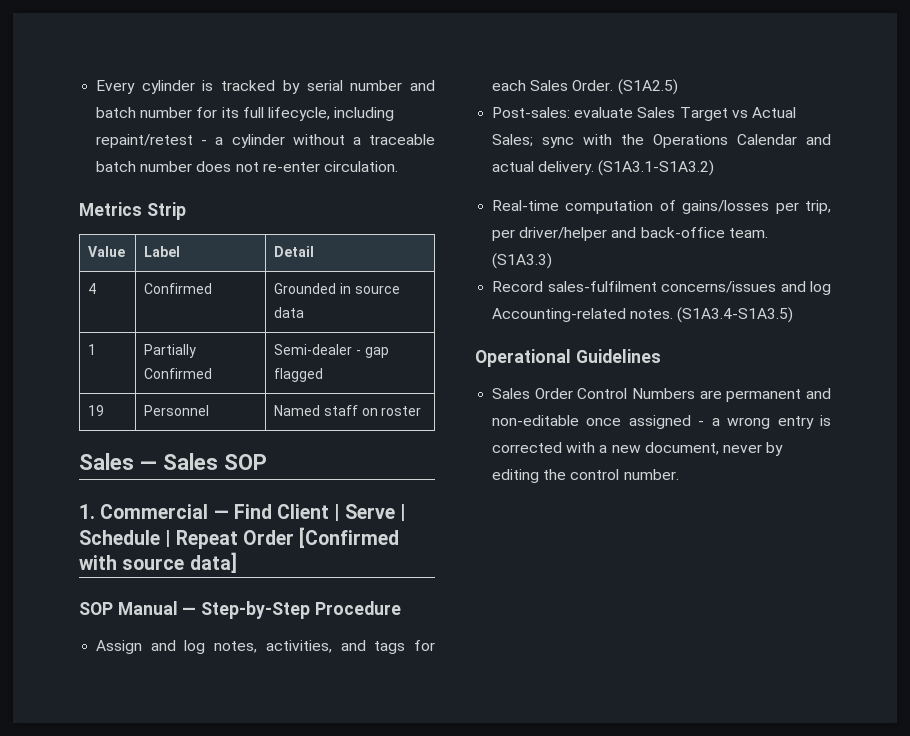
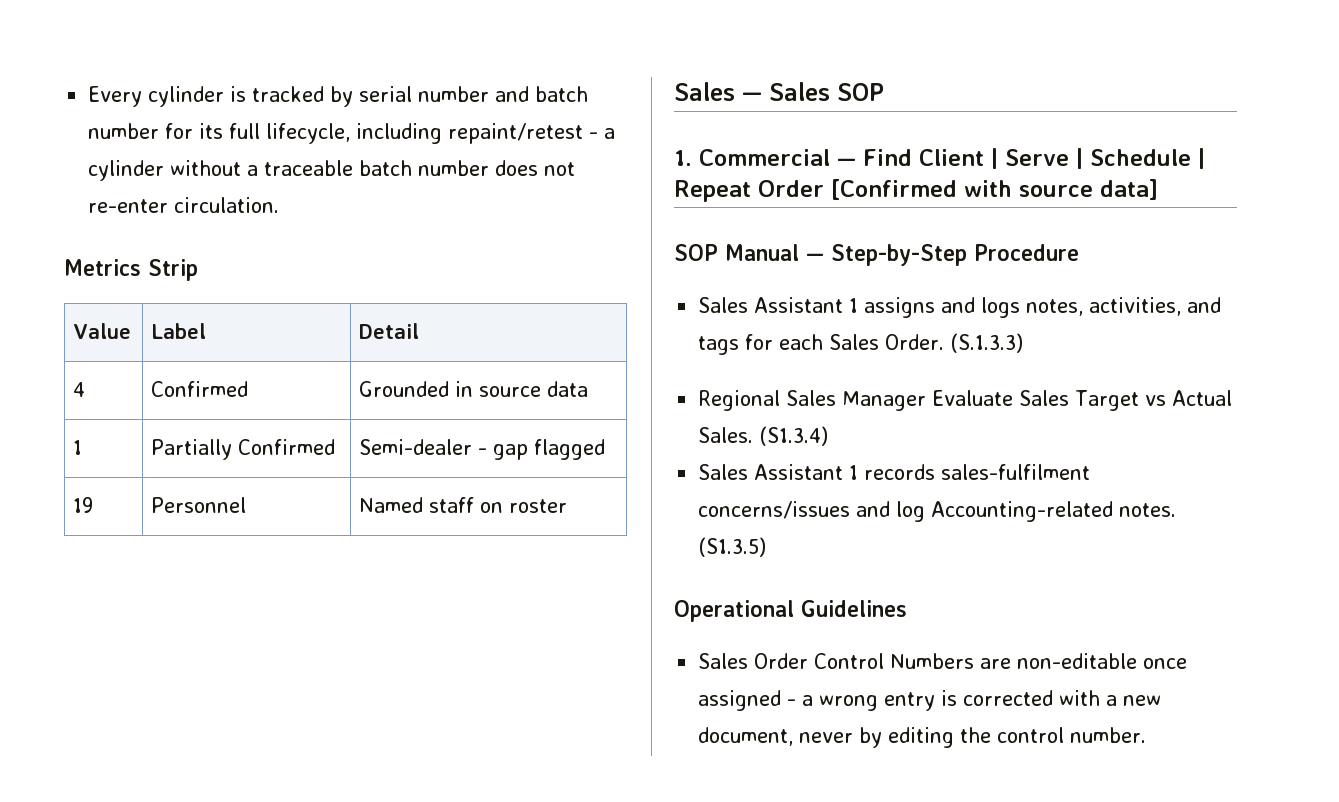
- Assign and log notes, activities, and tags for each Sales Order.
+ Sales Assistant 1 assigns and logs notes, activities, and tags for each Sales Order.
- (S1A2.5)
- Post-sales: evaluate Sales Target vs Actual Sales; sync with the Operations Calendar and actual delivery. (S1A3.1-S1A3.2)
- Real-time computation of gains/losses per trip, per driver/helper and back-office team. (S1A3.3)
- Record sales-fulfilment concerns/issues and log Accounting-related notes.
+ (S.1.3.3)
+ Regional Sales Manager Evaluate Sales Target vs Actual Sales. (S1.3.4)
+ Sales Assistant 1 records sales-fulfilment concerns/issues and log Accounting-related notes.
- (S1A3.4-S1A3.5)
+ (S1.3.5)
- Sales Order Control Numbers are permanent and non-editable once assigned - a wrong entry is corrected with a new document, never by editing the control number.
+ Sales Order Control Numbers are non-editable once assigned - a wrong entry is corrected with a new document, never by editing the control number.

